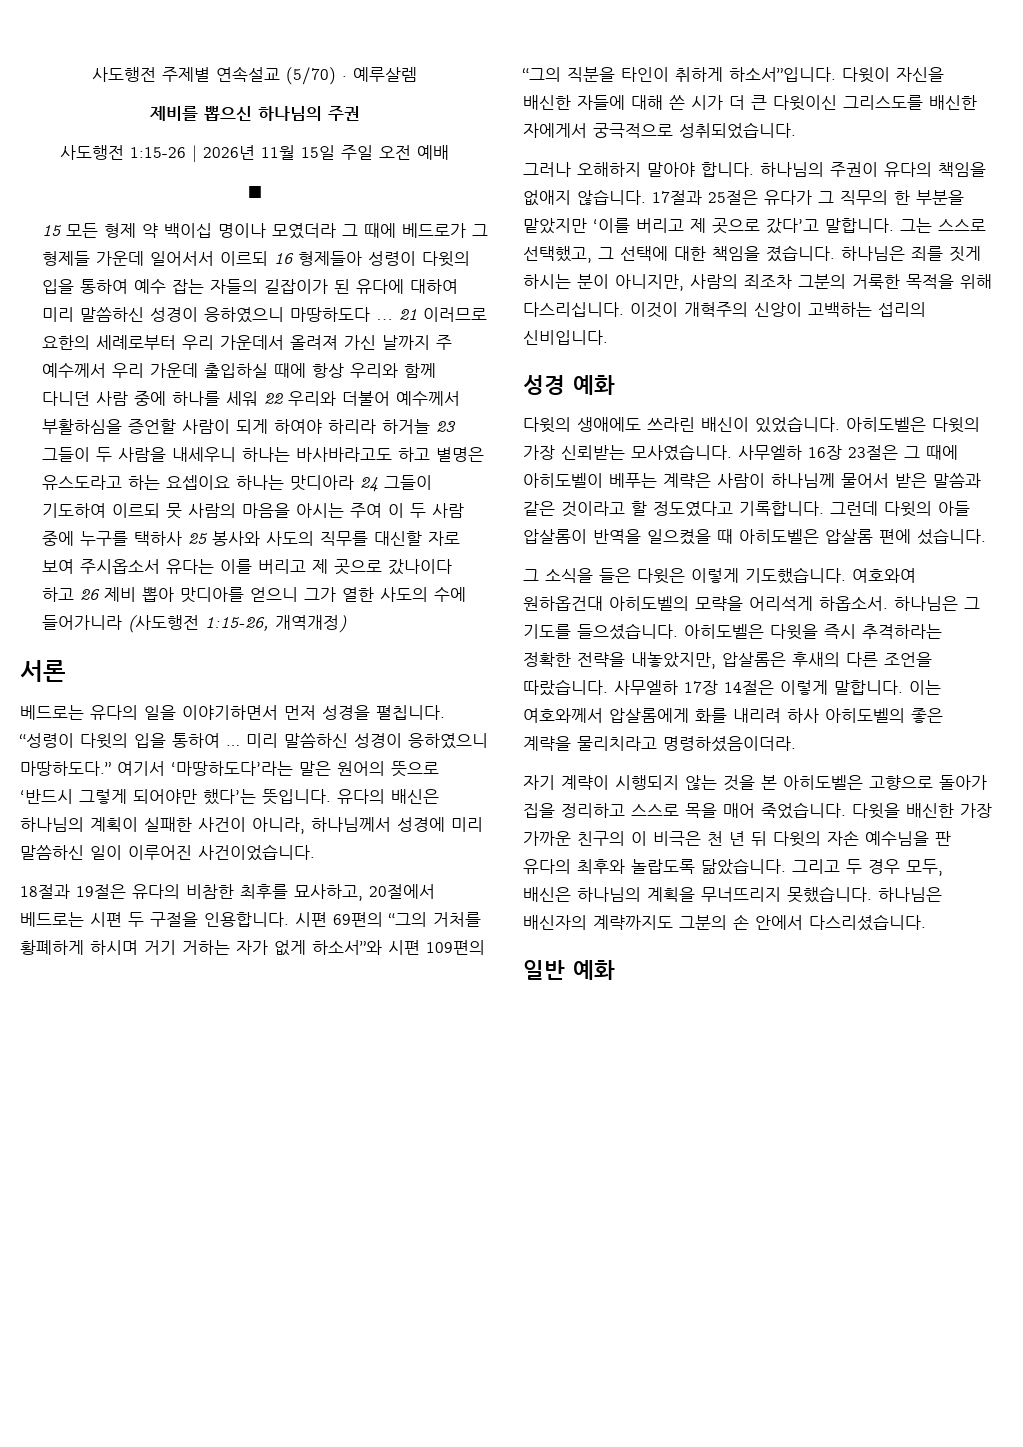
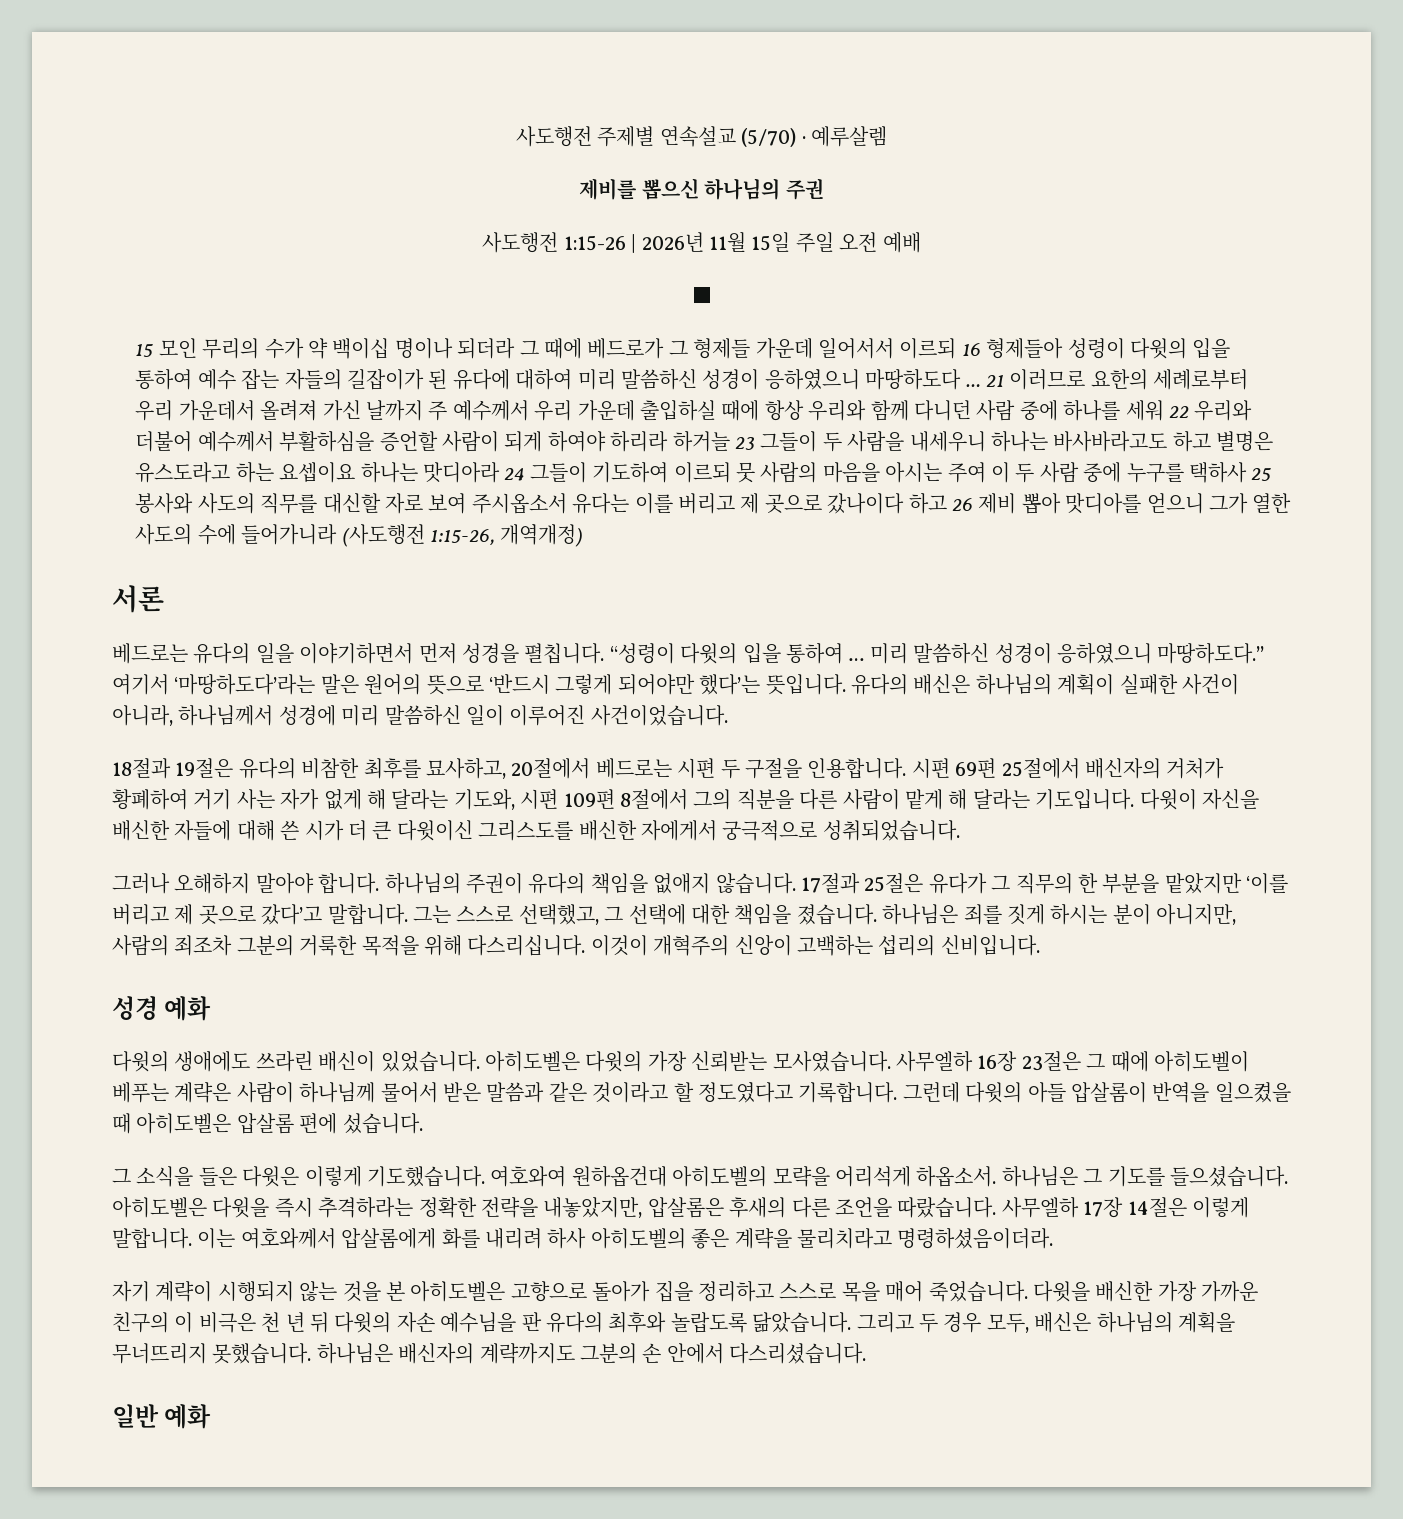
- 15 모든 형제 약 백이십 명이나 모였더라 그 때에 베드로가 그 형제들 가운데 일어서서 이르되 16 형제들아 성령이 다윗의 입을 통하여 예수 잡는 자들의 길잡이가 된 유다에 대하여 미리 말씀하신 성경이 응하였으니 마땅하도다 …
+ 15 모인 무리의 수가 약 백이십 명이나 되더라 그 때에 베드로가 그 형제들 가운데 일어서서 이르되 16 형제들아 성령이 다윗의 입을 통하여 예수 잡는 자들의 길잡이가 된 유다에 대하여 미리 말씀하신 성경이 응하였으니 마땅하도다 …
- 시편 69편의 “그의 거처를 황폐하게 하시며 거기 거하는 자가 없게 하소서”와 시편 109편의 “그의 직분을 타인이 취하게 하소서”입니다.
+ 시편 69편 25절에서 배신자의 거처가 황폐하여 거기 사는 자가 없게 해 달라는 기도와, 시편 109편 8절에서 그의 직분을 다른 사람이 맡게 해 달라는 기도입니다.

